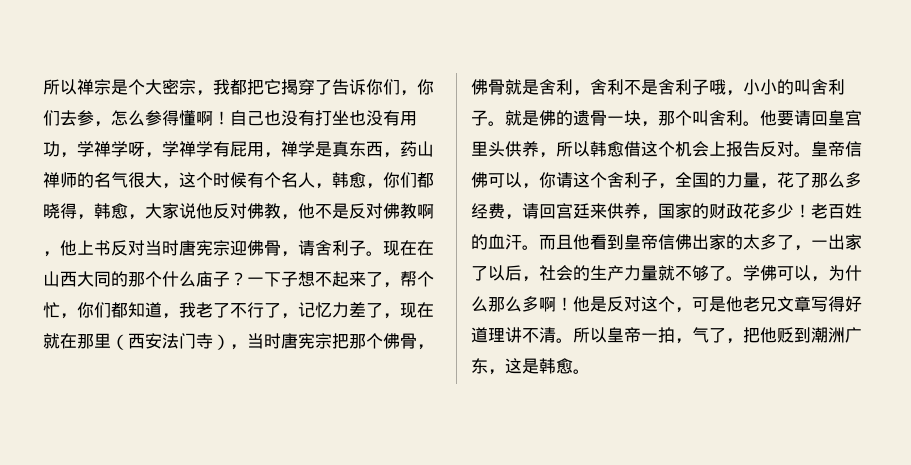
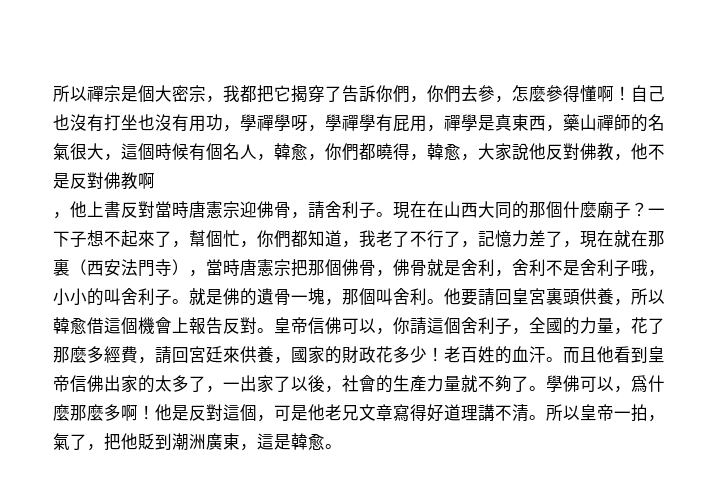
- 所以禅宗是个大密宗，我都把它揭穿了告诉你们，你们去参，怎么参得懂啊！
+ 所以禪宗是個大密宗，我都把它揭穿了告訴你們，你們去參，怎麼參得懂啊！
- 自己也没有打坐也没有用功，学禅学呀，学禅学有屁用，禅学是真东西，药山禅师的名气很大，这个时候有个名人，韩愈，你们都晓得，韩愈，大家说他反对佛教，他不是反对佛教啊
+ 自己也沒有打坐也沒有用功，學禪學呀，學禪學有屁用，禪學是真東西，藥山禪師的名氣很大，這個時候有個名人，韓愈，你們都曉得，韓愈，大家說他反對佛教，他不是反對佛教啊
- ，他上书反对当时唐宪宗迎佛骨，请舍利子。现在在山西大同的那个什么庙子？
+ ，他上書反對當時唐憲宗迎佛骨，請舍利子。現在在山西大同的那個什麼廟子？
- 一下子想不起来了，帮个忙，你们都知道，我老了不行了，记忆力差了，现在就在那里（西安法门寺），当时唐宪宗把那个佛骨，佛骨就是舍利，舍利不是舍利子哦，小小的叫舍利子。
+ 一下子想不起來了，幫個忙，你們都知道，我老了不行了，記憶力差了，現在就在那裏（西安法門寺），當時唐憲宗把那個佛骨，佛骨就是舍利，舍利不是舍利子哦，小小的叫舍利子。
- 就是佛的遗骨一块，那个叫舍利。他要请回皇宫里头供养，所以韩愈借这个机会上报告反对。
+ 就是佛的遺骨一塊，那個叫舍利。他要請回皇宮裏頭供養，所以韓愈借這個機會上報告反對。
- 皇帝信佛可以，你请这个舍利子，全国的力量，花了那么多经费，请回宫廷来供养，国家的财政花多少！
+ 皇帝信佛可以，你請這個舍利子，全國的力量，花了那麼多經費，請回宮廷來供養，國家的財政花多少！
- 而且他看到皇帝信佛出家的太多了，一出家了以后，社会的生产力量就不够了。学佛可以，为什么那么多啊！
+ 而且他看到皇帝信佛出家的太多了，一出家了以後，社會的生產力量就不夠了。學佛可以，爲什麼那麼多啊！
- 他是反对这个，可是他老兄文章写得好道理讲不清。
+ 他是反對這個，可是他老兄文章寫得好道理講不清。
- 所以皇帝一拍，气了，把他贬到潮洲广东，这是韩愈。
+ 所以皇帝一拍，氣了，把他貶到潮洲廣東，這是韓愈。

